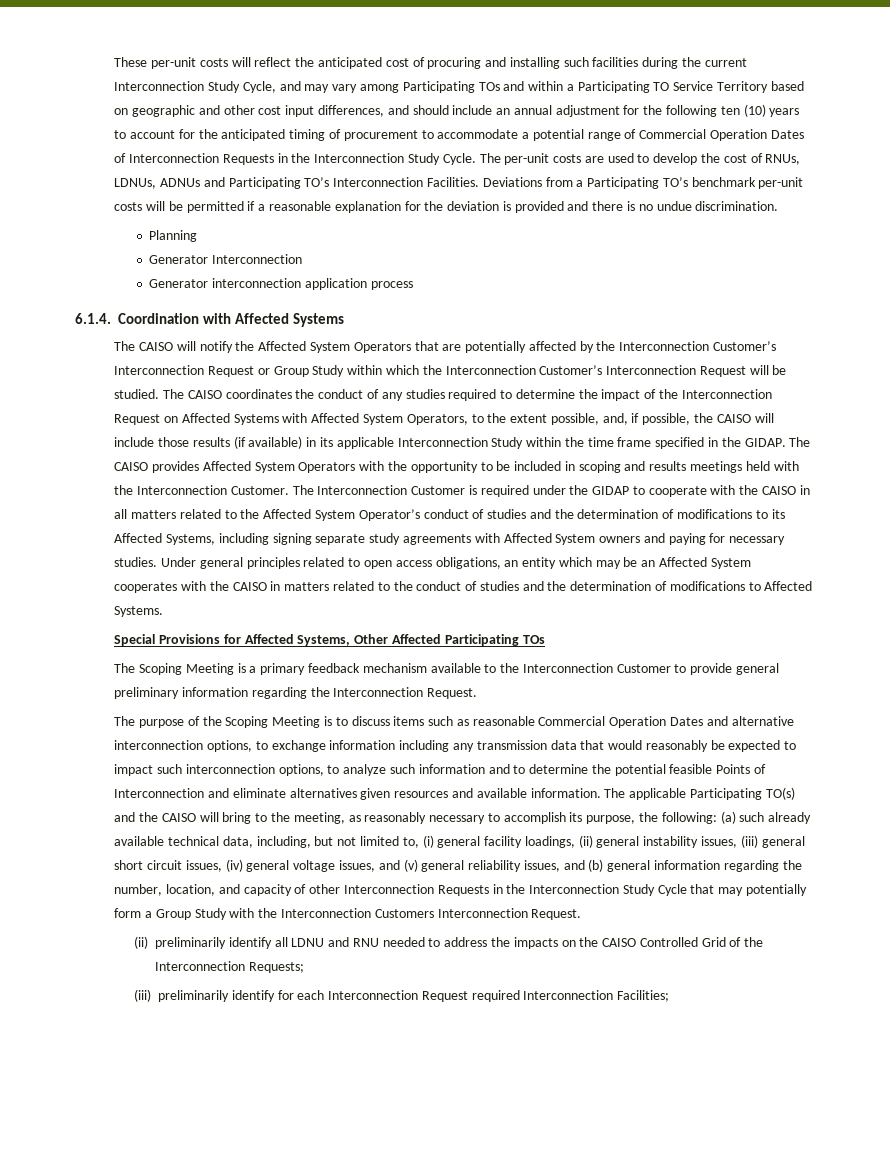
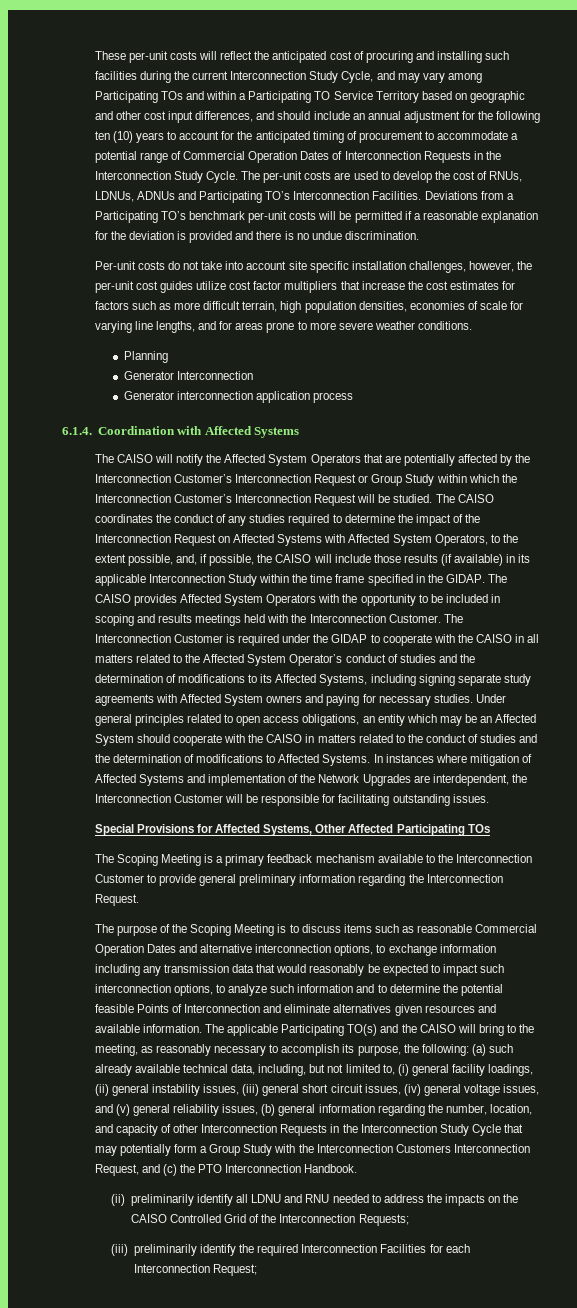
+ Per-unit costs do not take into account site specific installation challenges, however, the per-unit cost guides utilize cost factor multipliers that increase the cost estimates for factors such as more difficult terrain, high population densities, economies of scale for varying line lengths, and for areas prone to more severe weather conditions.
- Under general principles related to open access obligations, an entity which may be an Affected System cooperates with the CAISO in matters related to the conduct of studies and the determination of modifications to Affected Systems.
+ Under general principles related to open access obligations, an entity which may be an Affected System should cooperate with the CAISO in matters related to the conduct of studies and the determination of modifications to Affected Systems. In instances where mitigation of Affected Systems and implementation of the Network Upgrades are interdependent, the Interconnection Customer will be responsible for facilitating outstanding issues.
- (a) such already available technical data, including, but not limited to, (i) general facility loadings, (ii) general instability issues, (iii) general short circuit issues, (iv) general voltage issues, and (v) general reliability issues, and (b) general information regarding the number, location, and capacity of other Interconnection Requests in the Interconnection Study Cycle that may potentially form a Group Study with the Interconnection Customers Interconnection Request.
+ (a) such already available technical data, including, but not limited to, (i) general facility loadings, (ii) general instability issues, (iii) general short circuit issues, (iv) general voltage issues, and (v) general reliability issues, (b) general information regarding the number, location, and capacity of other Interconnection Requests in the Interconnection Study Cycle that may potentially form a Group Study with the Interconnection Customers Interconnection Request, and (c) the PTO Interconnection Handbook.
- (iii) preliminarily identify for each Interconnection Request required Interconnection Facilities;
+ (iii) preliminarily identify the required Interconnection Facilities for each Interconnection Request;

